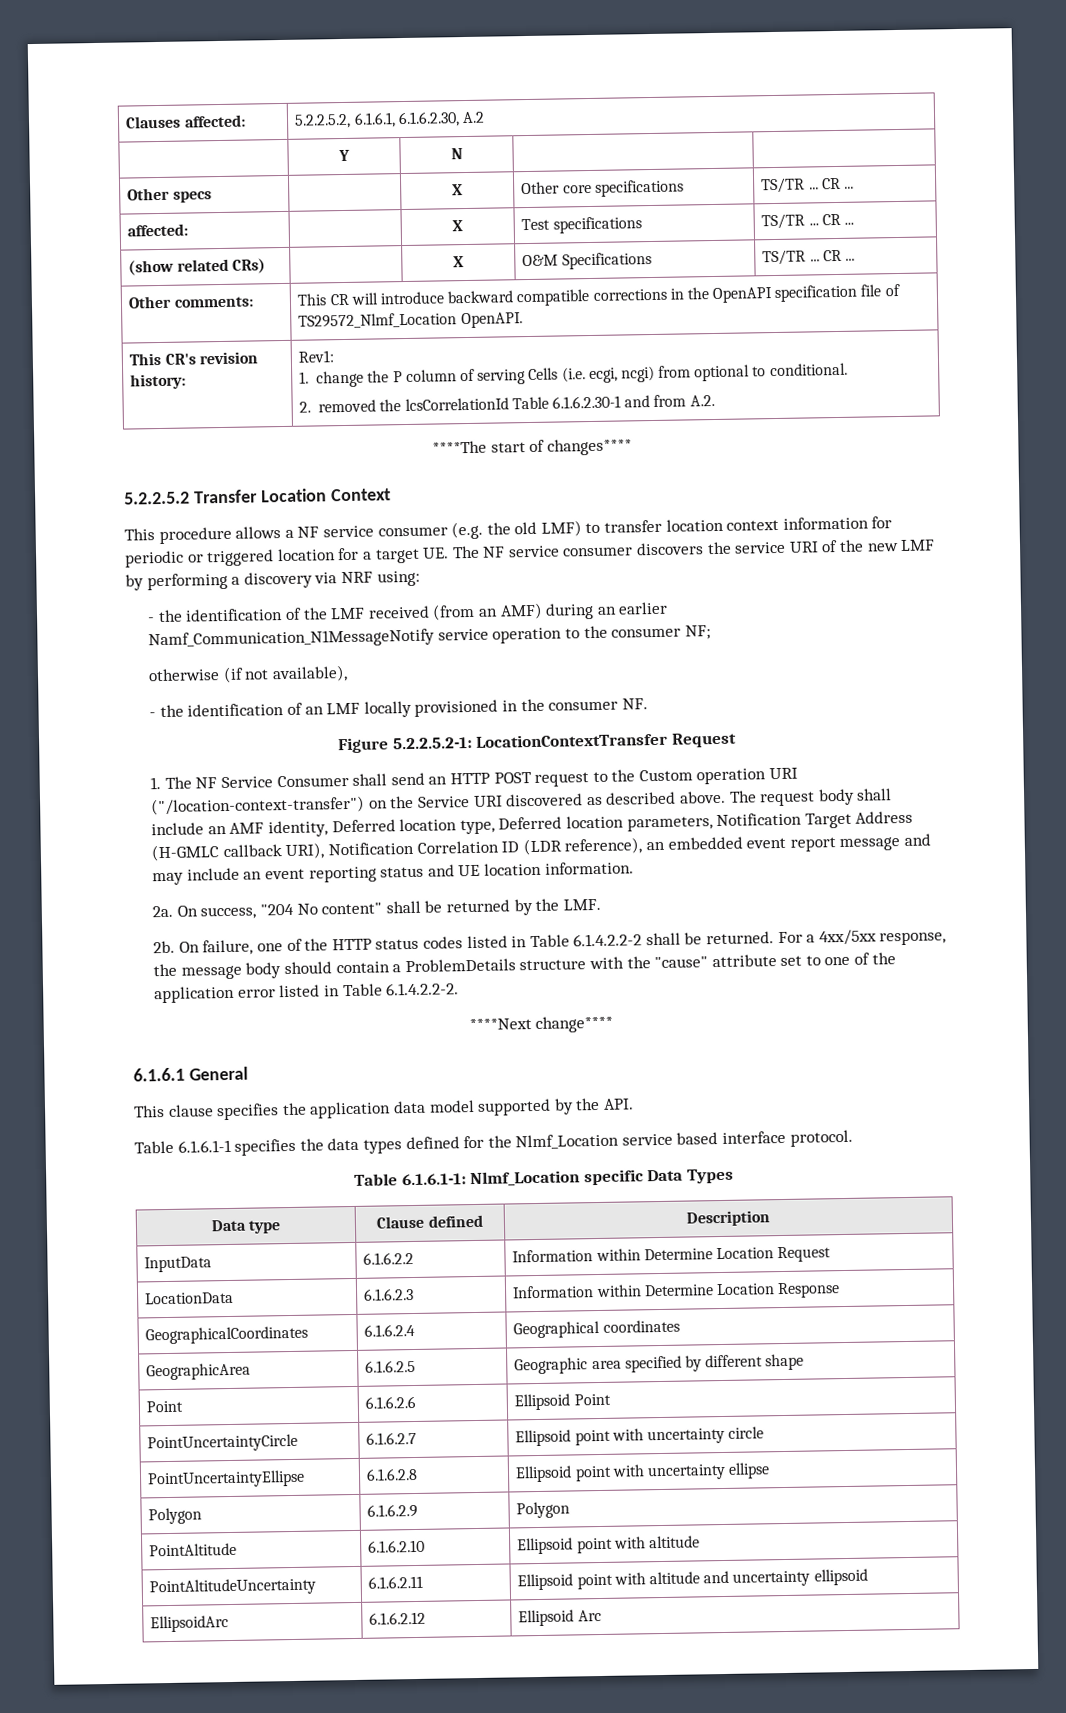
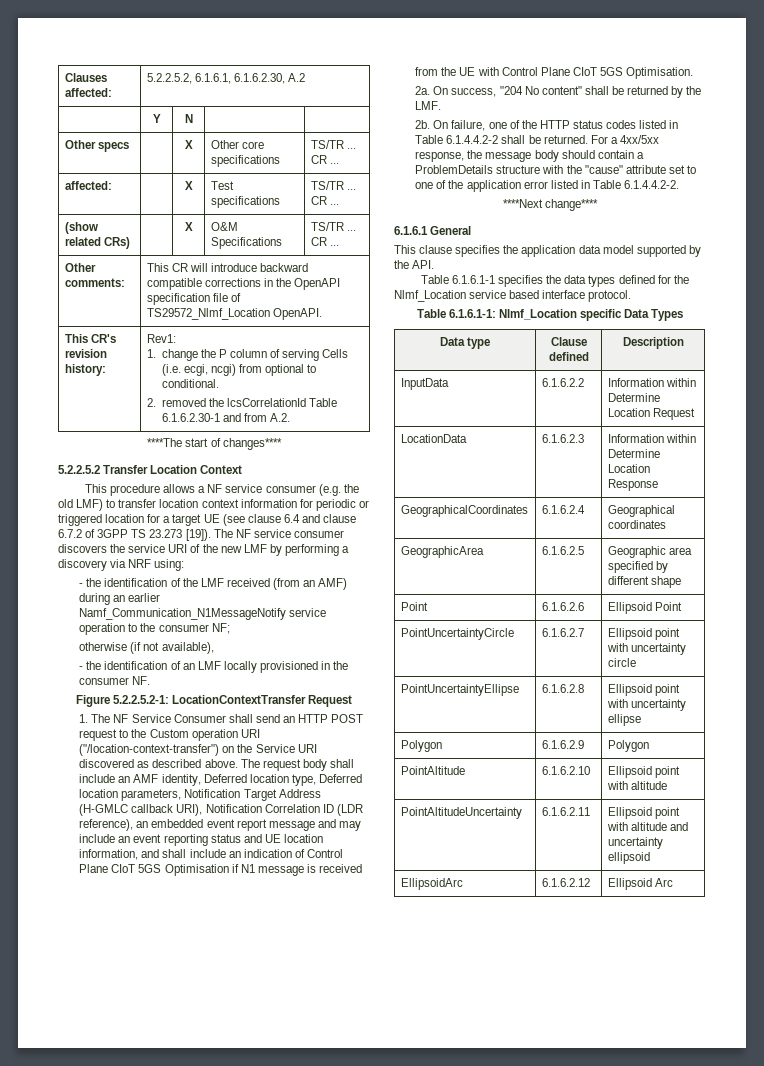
- This procedure allows a NF service consumer (e.g. the old LMF) to transfer location context information for periodic or triggered location for a target UE. The NF service consumer discovers the service URI of the new LMF by performing a discovery via NRF using:
+ This procedure allows a NF service consumer (e.g. the old LMF) to transfer location context information for periodic or triggered location for a target UE (see clause 6.4 and clause 6.7.2 of 3GPP TS 23.273 [19]). The NF service consumer discovers the service URI of the new LMF by performing a discovery via NRF using:
- The request body shall include an AMF identity, Deferred location type, Deferred location parameters, Notification Target Address (H-GMLC callback URI), Notification Correlation ID (LDR reference), an embedded event report message and may include an event reporting status and UE location information.
+ The request body shall include an AMF identity, Deferred location type, Deferred location parameters, Notification Target Address (H-GMLC callback URI), Notification Correlation ID (LDR reference), an embedded event report message and may include an event reporting status and UE location information, and shall include an indication of Control Plane CIoT 5GS Optimisation if N1 message is received from the UE with Control Plane CIoT 5GS Optimisation.
- On failure, one of the HTTP status codes listed in Table 6.1.4.2.2-2 shall be returned.
+ On failure, one of the HTTP status codes listed in Table 6.1.4.4.2-2 shall be returned.
- For a 4xx/5xx response, the message body should contain a ProblemDetails structure with the "cause" attribute set to one of the application error listed in Table 6.1.4.2.2-2.
+ For a 4xx/5xx response, the message body should contain a ProblemDetails structure with the "cause" attribute set to one of the application error listed in Table 6.1.4.4.2-2.

